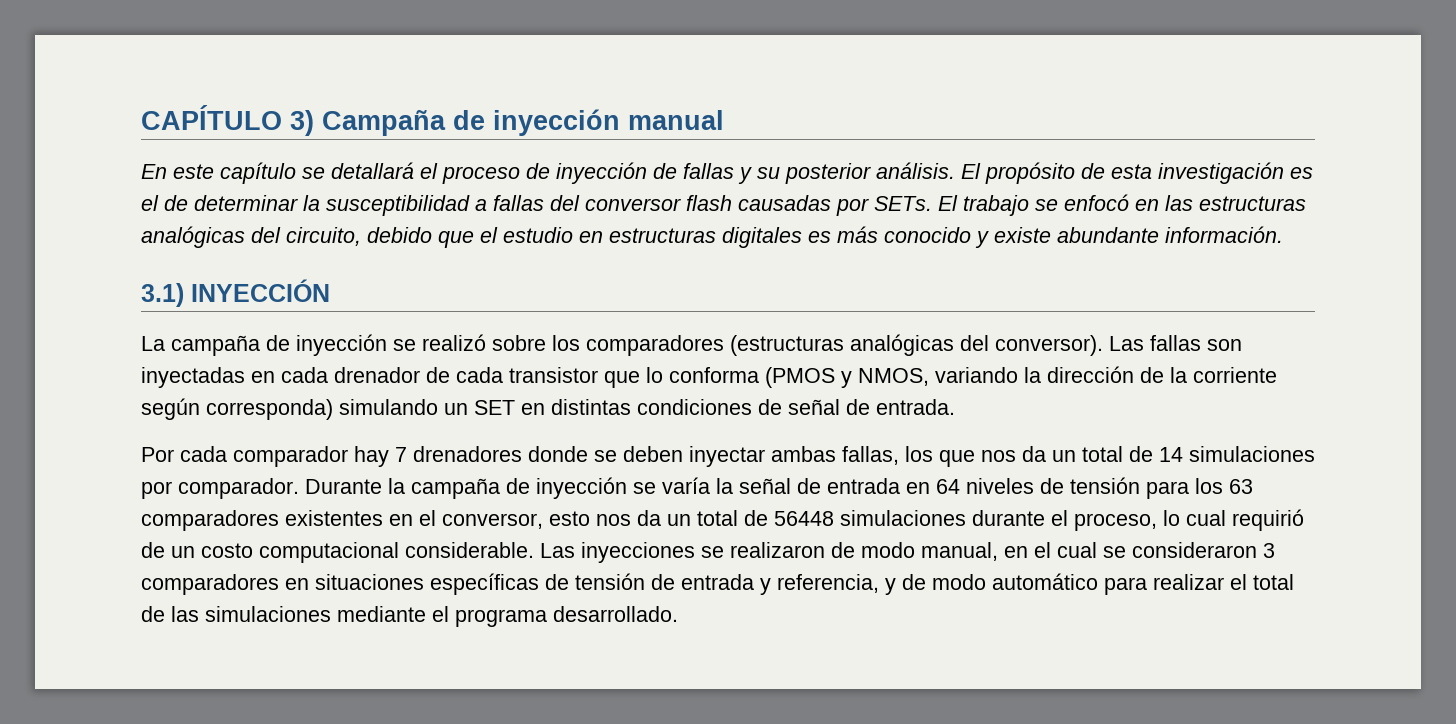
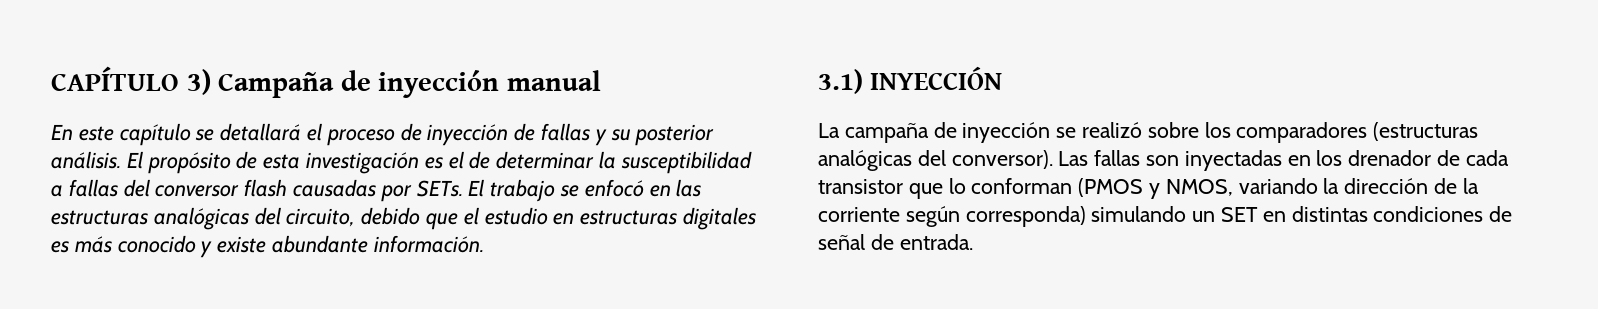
- Las fallas son inyectadas en cada drenador de cada transistor que lo conforma (PMOS y NMOS, variando la dirección de la corriente según corresponda) simulando un SET en distintas condiciones de señal de entrada.
+ Las fallas son inyectadas en los drenador de cada transistor que lo conforman (PMOS y NMOS, variando la dirección de la corriente según corresponda) simulando un SET en distintas condiciones de señal de entrada.
- Por cada comparador hay 7 drenadores donde se deben inyectar ambas fallas, los que nos da un total de 14 simulaciones por comparador. Durante la campaña de inyección se varía la señal de entrada en 64 niveles de tensión para los 63 comparadores existentes en el conversor, esto nos da un total de 56448 simulaciones durante el proceso, lo cual requirió de un costo computacional considerable. Las inyecciones se realizaron de modo manual, en el cual se consideraron 3 comparadores en situaciones específicas de tensión de entrada y referencia, y de modo automático para realizar el total de las simulaciones mediante el programa desarrollado.

